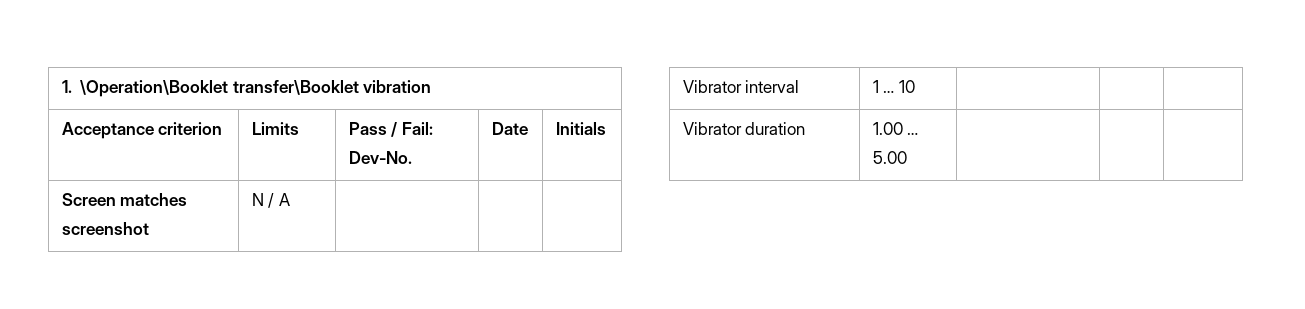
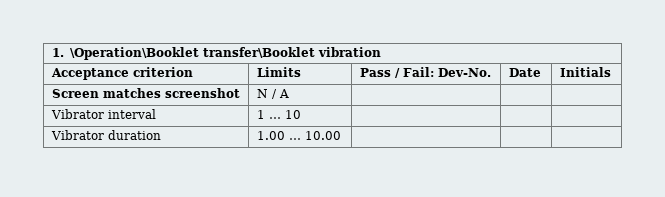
- Vibrator duration | 1.00 … 5.00 | | |
+ Vibrator duration | 1.00 … 10.00 | | |

